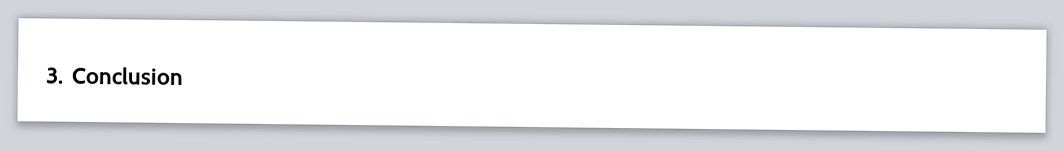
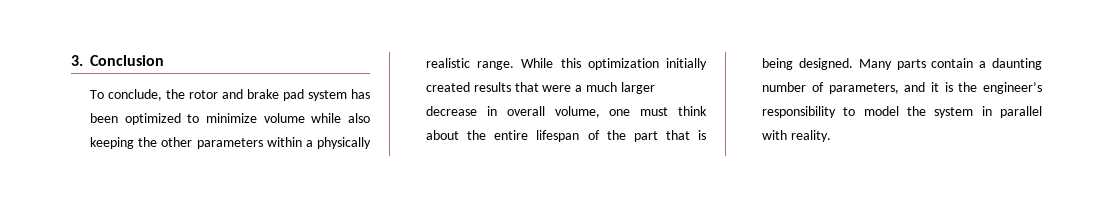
+ To conclude, the rotor and brake pad system has been optimized to minimize volume while also keeping the other parameters within a physically realistic range. While this optimization initially created results that were a much larger decrease in overall volume, one must think about the entire lifespan of the part that is being designed. Many parts contain a daunting number of parameters, and it is the engineer’s responsibility to model the system in parallel with reality.

